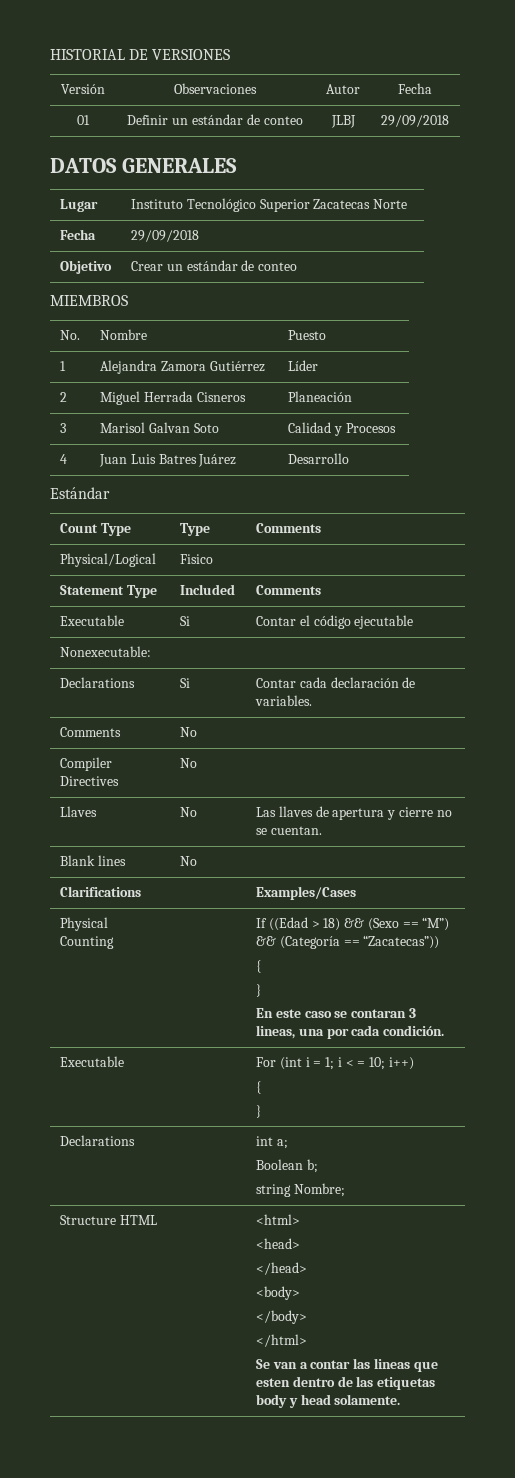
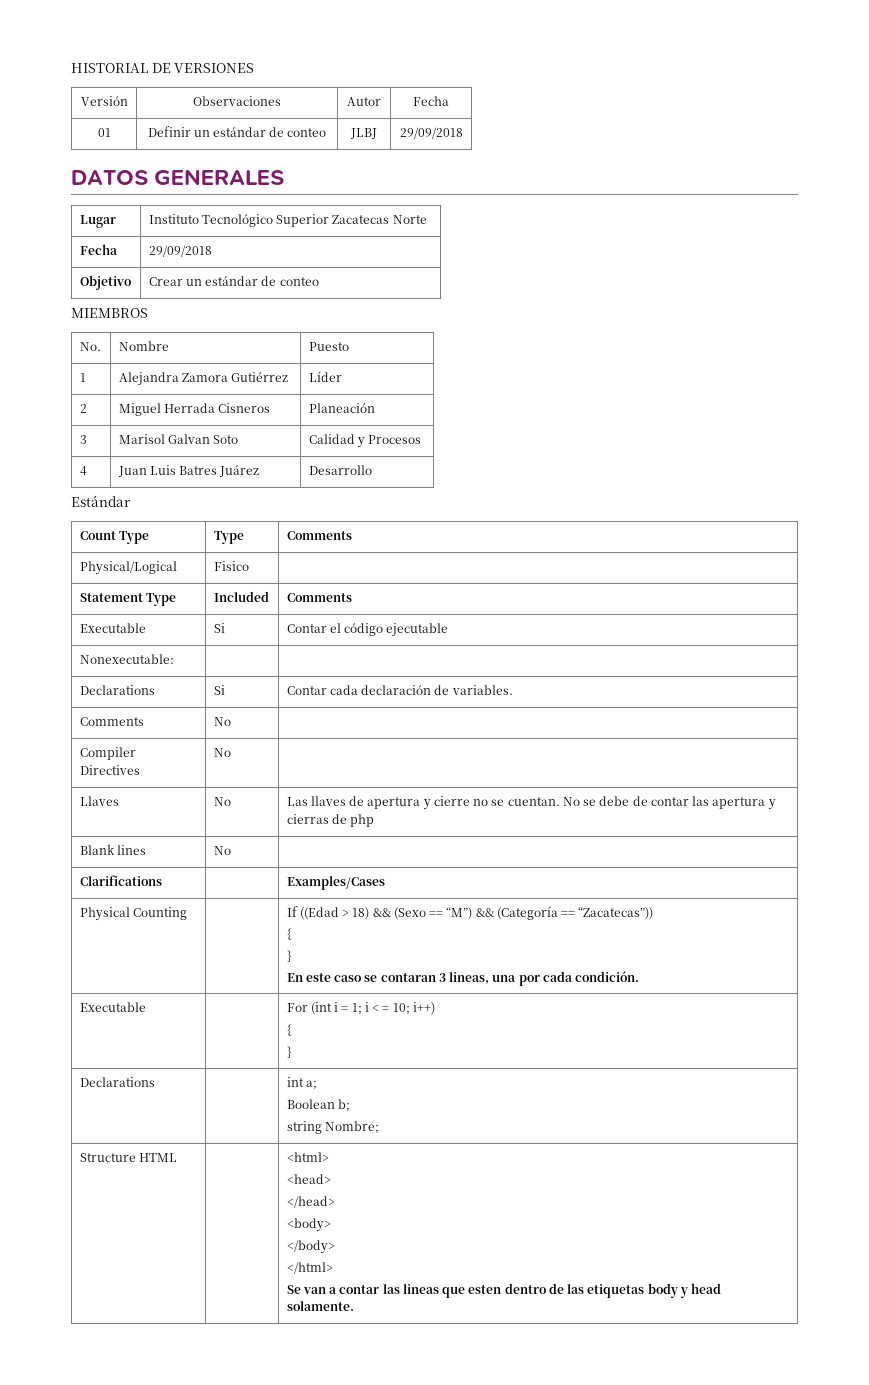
- Llaves | No | Las llaves de apertura y cierre no se cuentan.
+ Llaves | No | Las llaves de apertura y cierre no se cuentan. No se debe de contar las apertura y cierras de php

